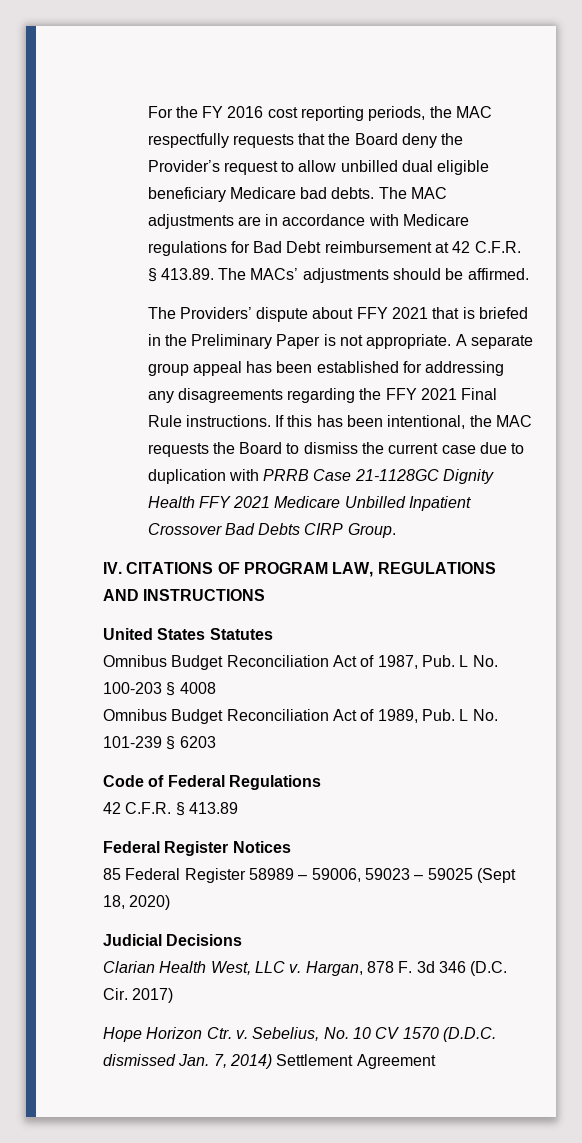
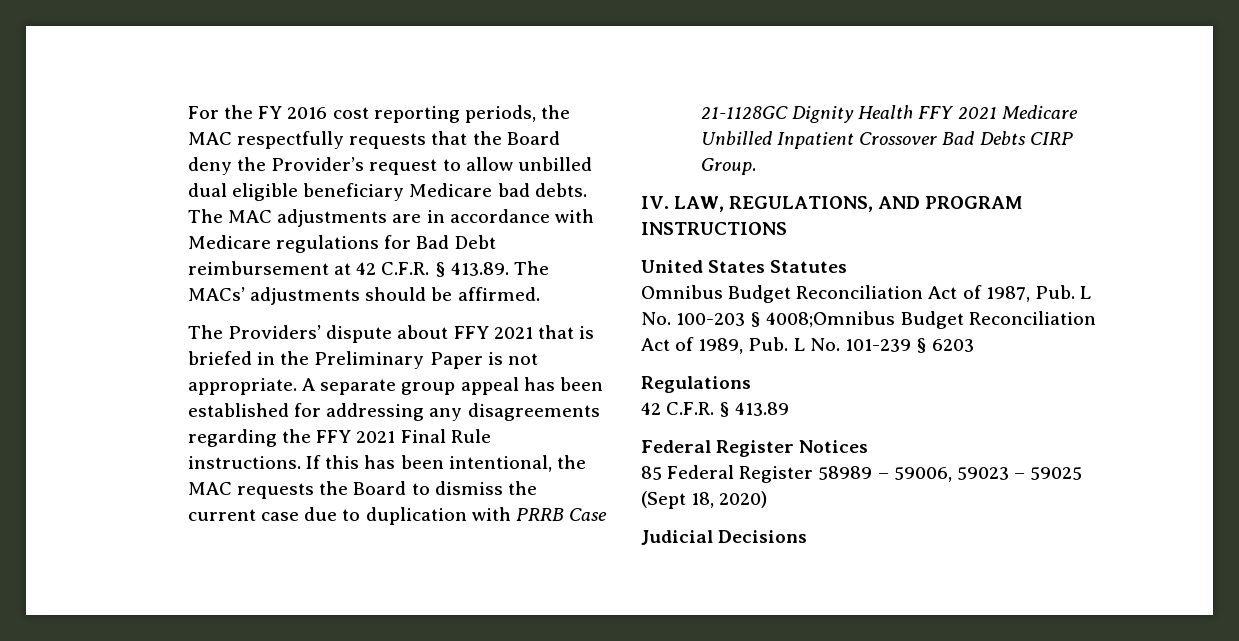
- IV. CITATIONS OF PROGRAM LAW, REGULATIONS AND INSTRUCTIONS
+ IV. LAW, REGULATIONS, AND PROGRAM INSTRUCTIONS
- Omnibus Budget Reconciliation Act of 1987, Pub. L No. 100-203 § 4008
- Omnibus Budget Reconciliation Act of 1989, Pub. L No. 101-239 § 6203
+ Omnibus Budget Reconciliation Act of 1987, Pub. L No. 100-203 § 4008;Omnibus Budget Reconciliation Act of 1989, Pub. L No. 101-239 § 6203
- Code of Federal Regulations
+ Regulations
- Clarian Health West, LLC v. Hargan, 878 F. 3d 346 (D.C. Cir. 2017)
- Hope Horizon Ctr. v. Sebelius, No. 10 CV 1570 (D.D.C. dismissed Jan. 7, 2014) Settlement Agreement

